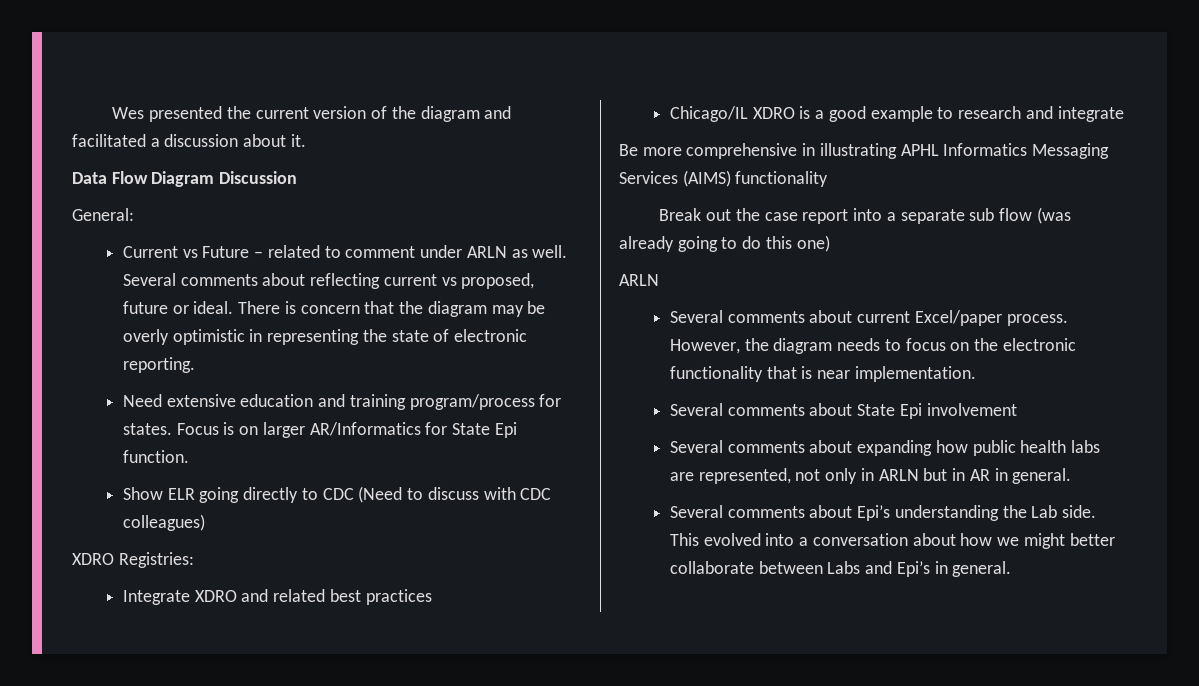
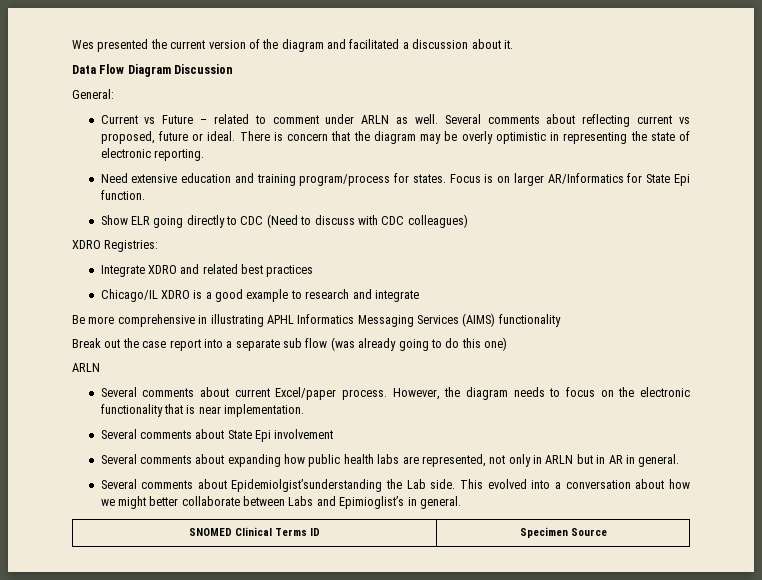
- Several comments about Epi’s understanding the Lab side.
+ Several comments about Epidemiolgist’sunderstanding the Lab side.
- This evolved into a conversation about how we might better collaborate between Labs and Epi’s in general.
+ This evolved into a conversation about how we might better collaborate between Labs and Epimioglist’s in general.
+ SNOMED Clinical Terms ID | Specimen Source

